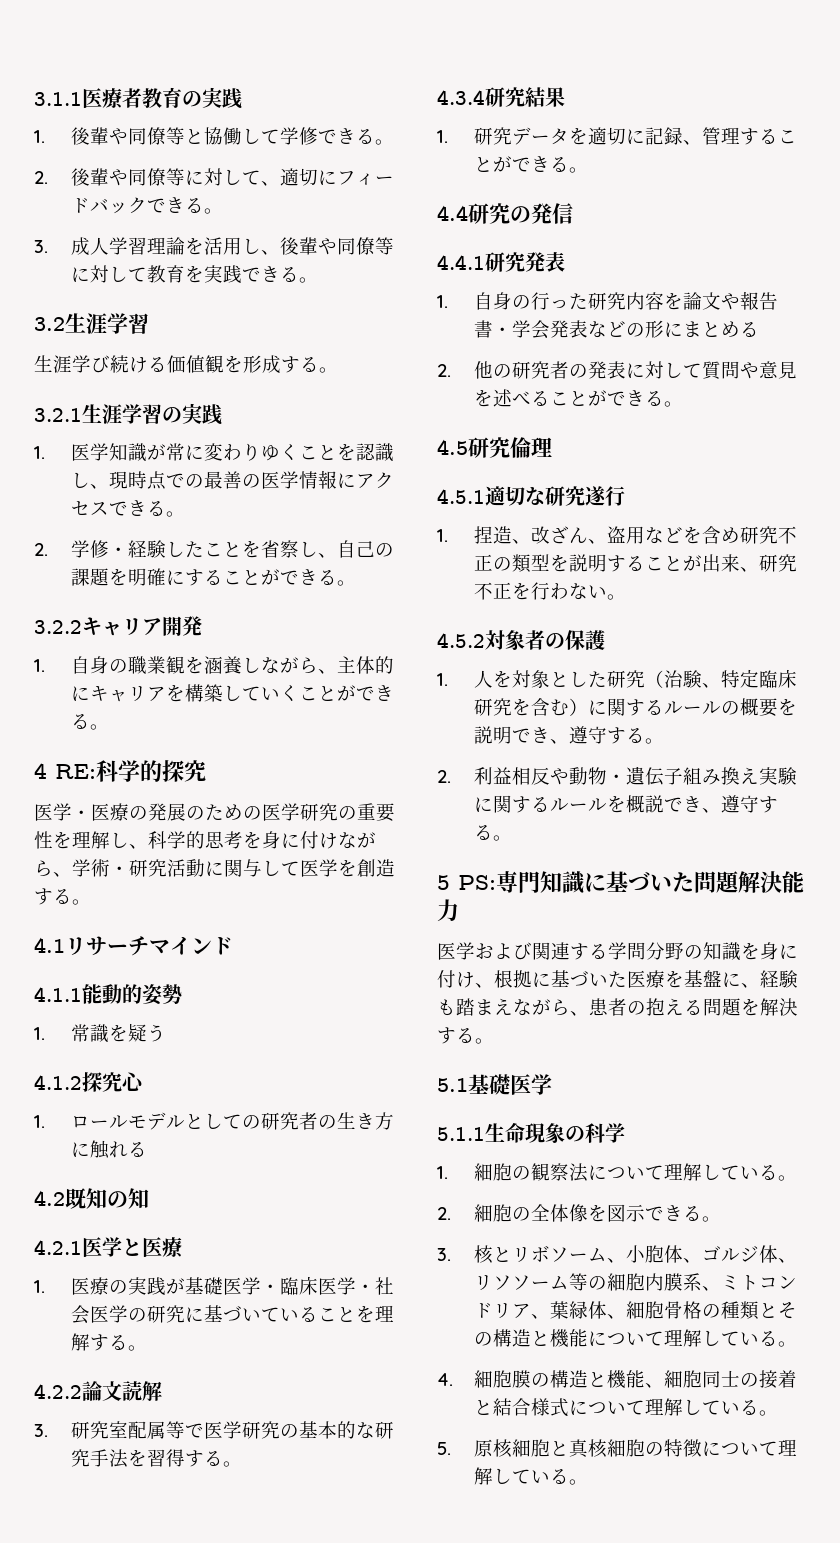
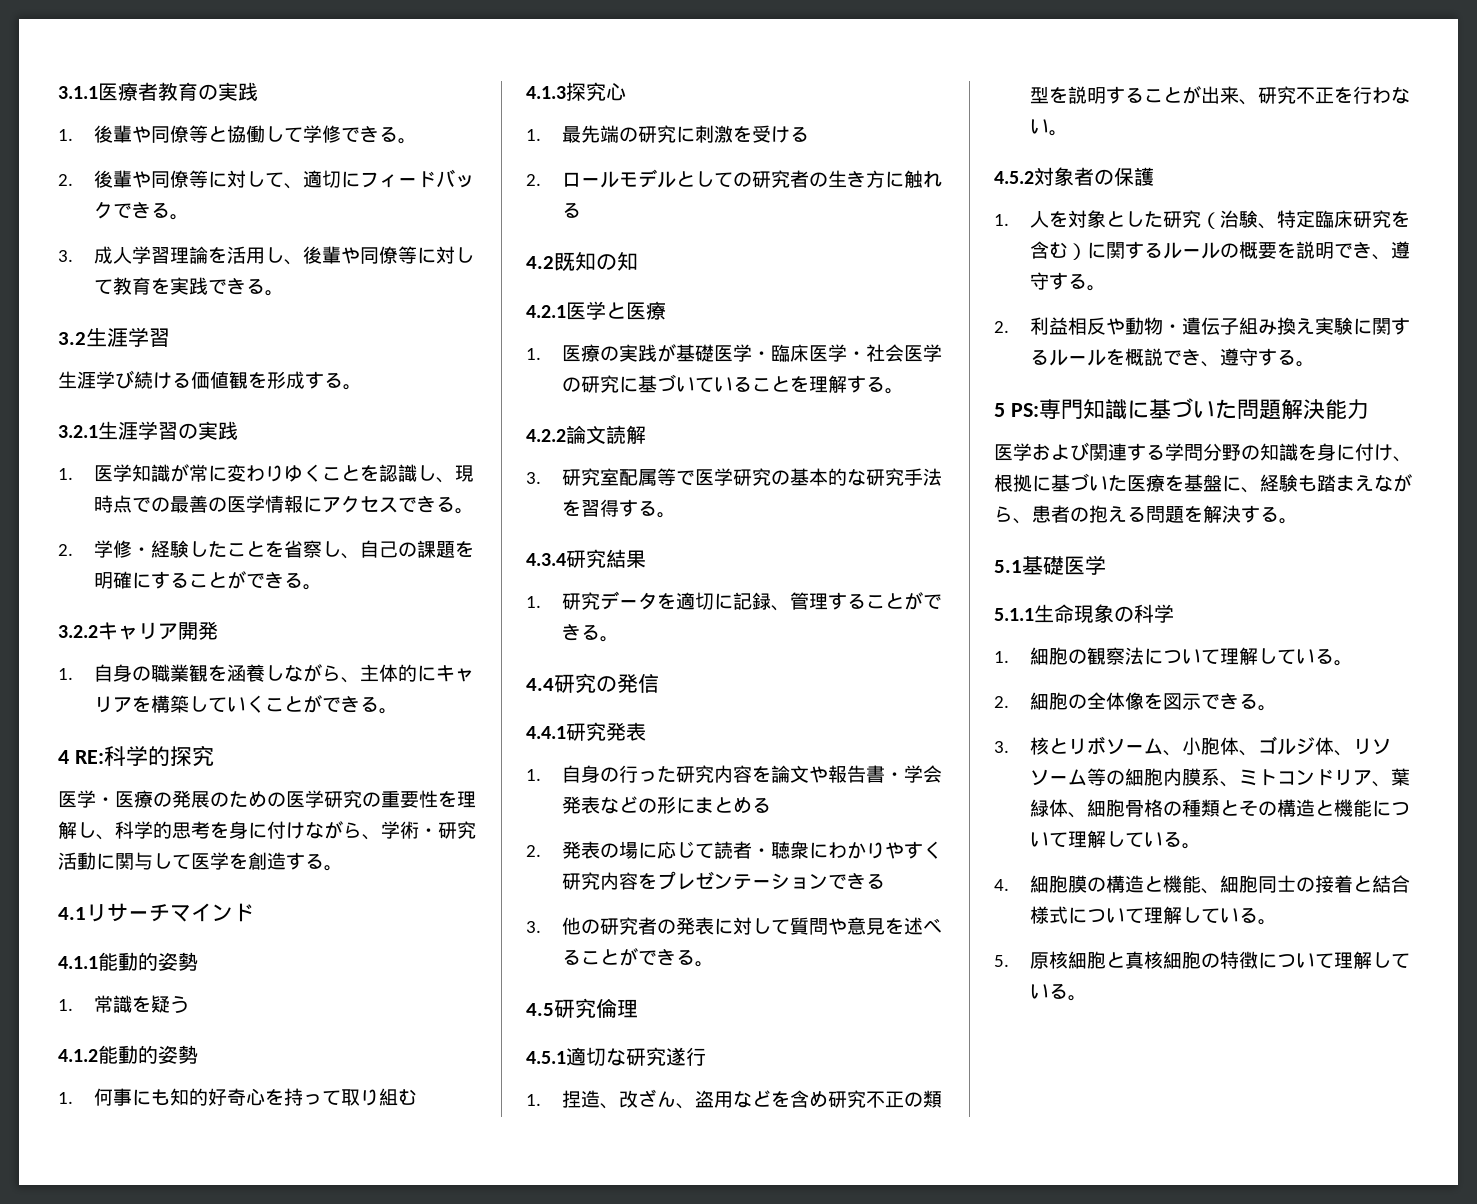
- 4.1.2探究心
- 1.ロールモデルとしての研究者の生き方に触れる
+ 4.1.2能動的姿勢
+ 1.何事にも知的好奇心を持って取り組む
+ 4.1.3探究心
+ 1.最先端の研究に刺激を受ける
+ 2.ロールモデルとしての研究者の生き方に触れる
- 2.他の研究者の発表に対して質問や意見を述べることができる。
+ 2.発表の場に応じて読者・聴衆にわかりやすく研究内容をプレゼンテーションできる
+ 3.他の研究者の発表に対して質問や意見を述べることができる。

